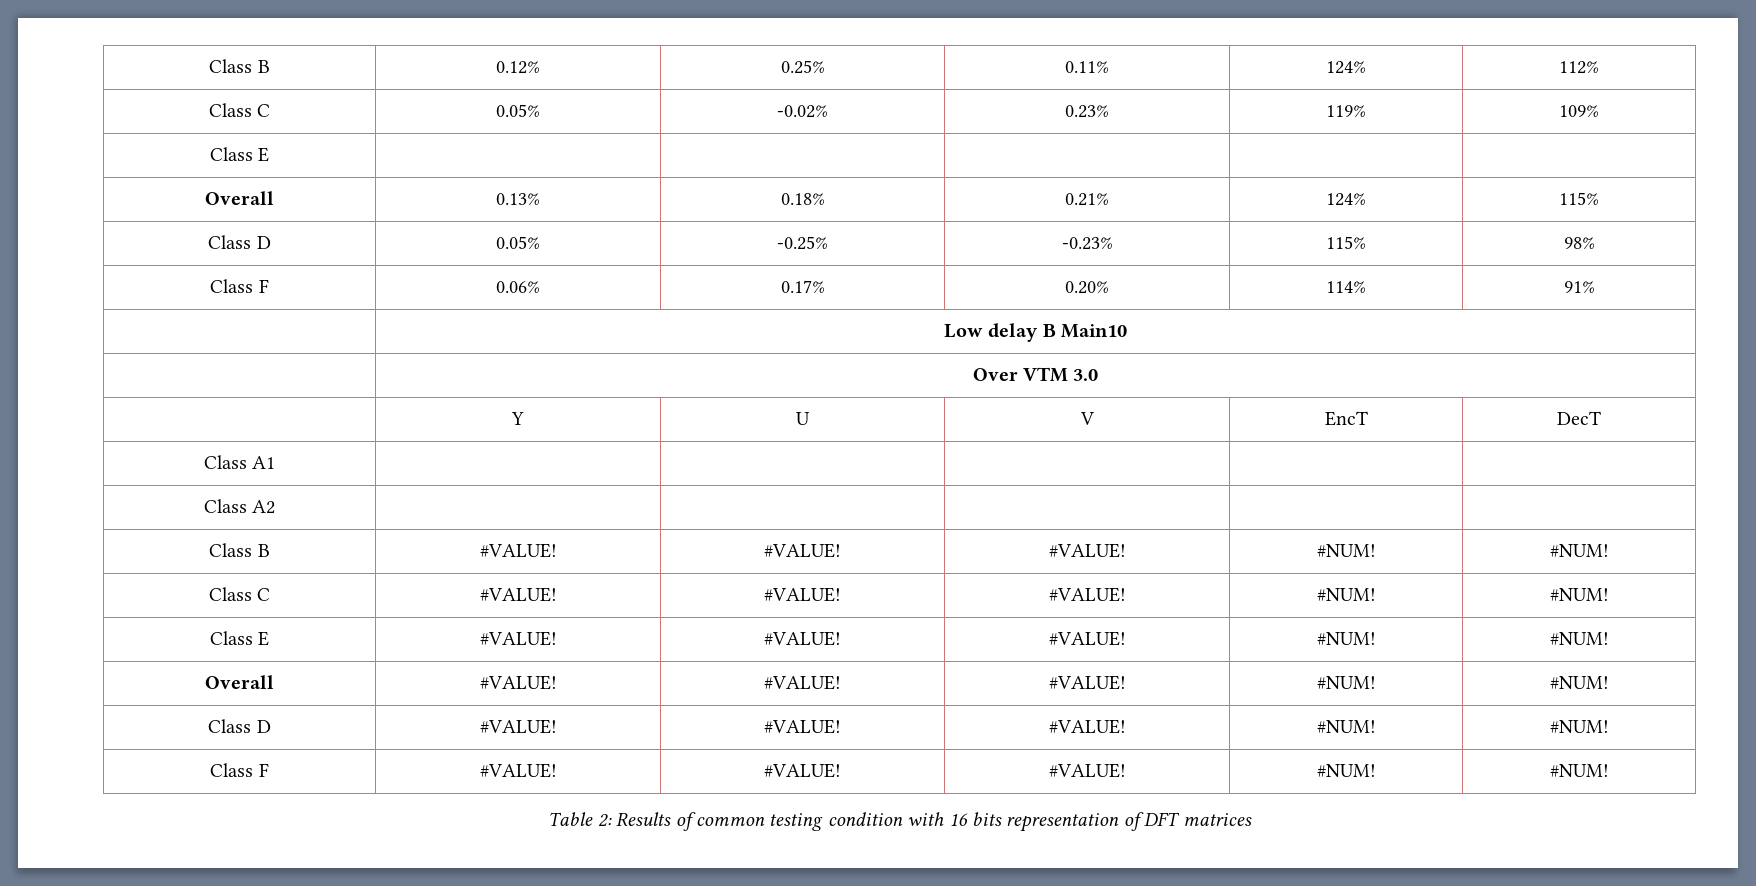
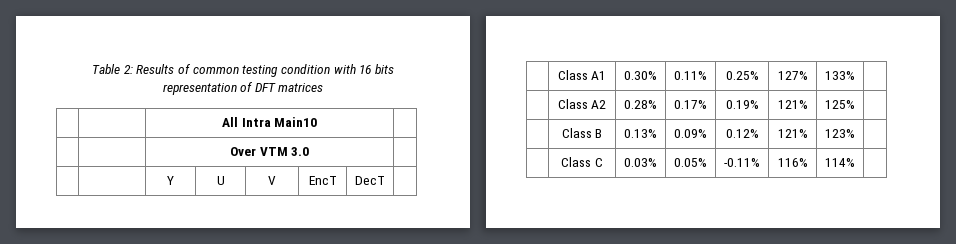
- Class B | 0.12% | 0.25% | 0.11% | 124% | 112%
- Class C | 0.05% | -0.02% | 0.23% | 119% | 109%
- Class E | | | | |
- Overall | 0.13% | 0.18% | 0.21% | 124% | 115%
- Class D | 0.05% | -0.25% | -0.23% | 115% | 98%
- Class F | 0.06% | 0.17% | 0.20% | 114% | 91%
- | Low delay B Main10
- | Over VTM 3.0
- | Y | U | V | EncT | DecT
- Class A1 | | | | |
- Class A2 | | | | |
- Class B | #VALUE! | #VALUE! | #VALUE! | #NUM! | #NUM!
- Class C | #VALUE! | #VALUE! | #VALUE! | #NUM! | #NUM!
- Class E | #VALUE! | #VALUE! | #VALUE! | #NUM! | #NUM!
- Overall | #VALUE! | #VALUE! | #VALUE! | #NUM! | #NUM!
- Class D | #VALUE! | #VALUE! | #VALUE! | #NUM! | #NUM!
- Class F | #VALUE! | #VALUE! | #VALUE! | #NUM! | #NUM!
+ | | All Intra Main10 |
+ | | Over VTM 3.0 |
+ | | Y | U | V | EncT | DecT |
+ | Class A1 | 0.30% | 0.11% | 0.25% | 127% | 133% |
+ | Class A2 | 0.28% | 0.17% | 0.19% | 121% | 125% |
+ | Class B | 0.13% | 0.09% | 0.12% | 121% | 123% |
+ | Class C | 0.03% | 0.05% | -0.11% | 116% | 114% |

